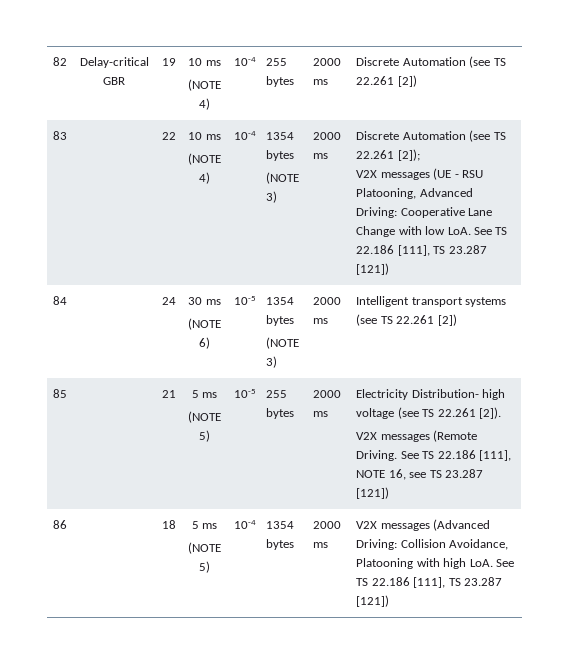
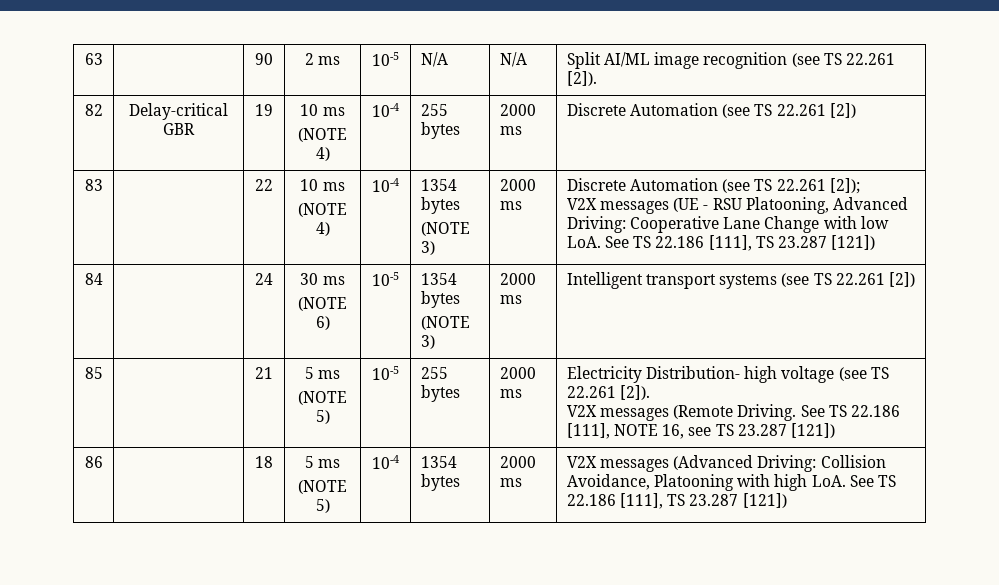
+ 63 | | 90 | 2 ms | 10-5 | N/A | N/A | Split AI/ML image recognition (see TS 22.261 [2]).

